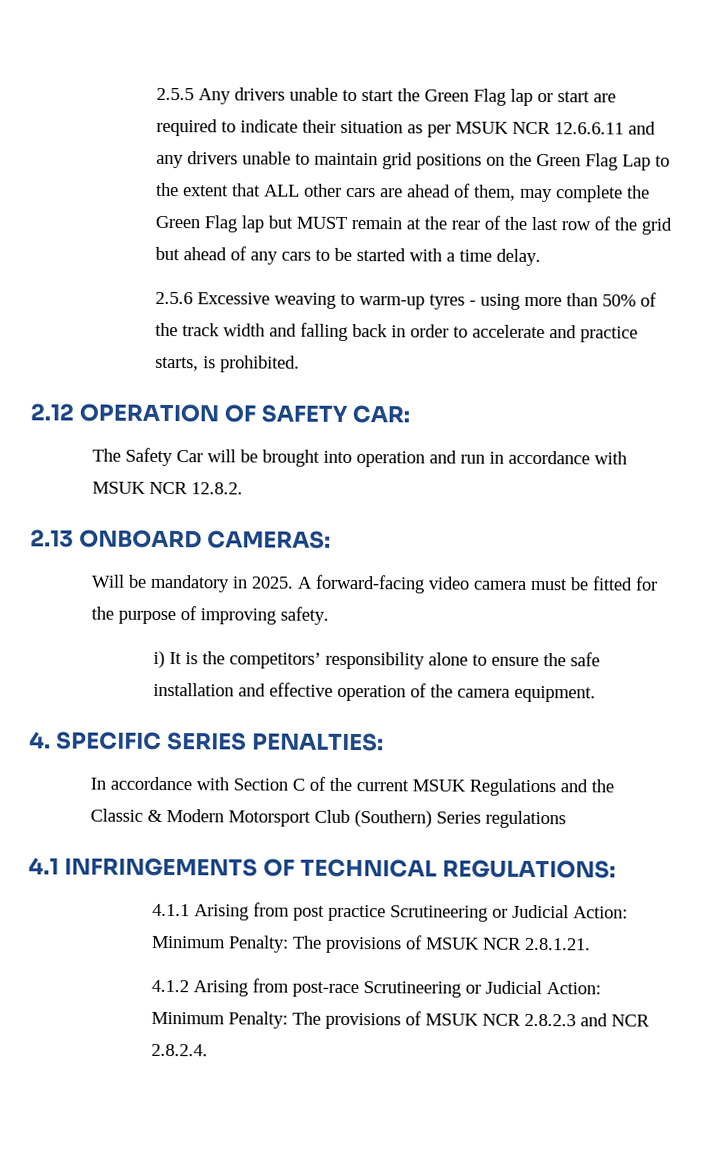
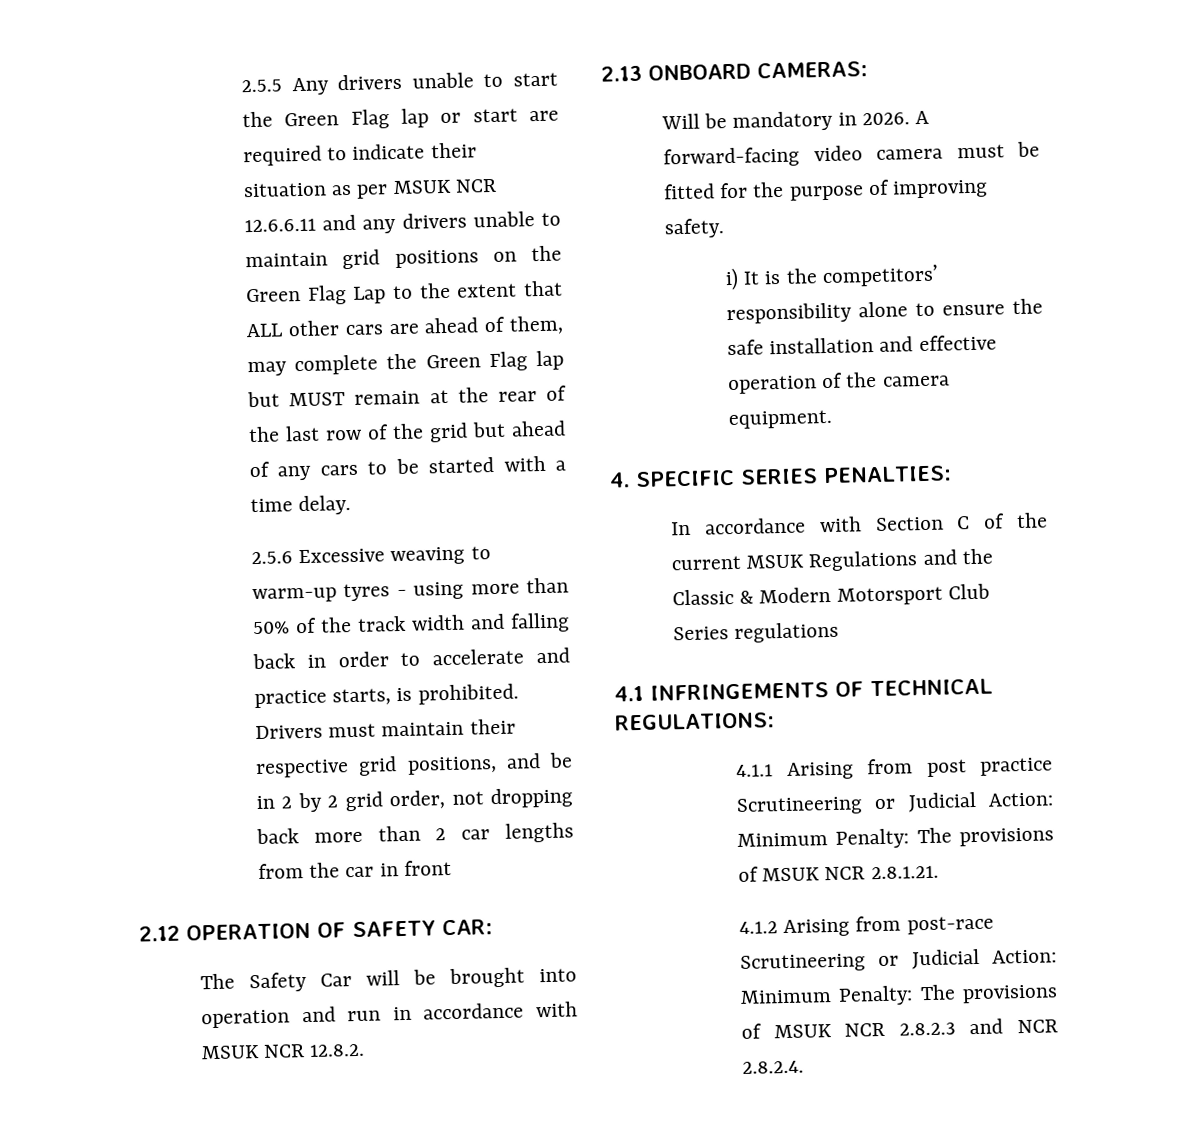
+ Drivers must maintain their respective grid positions, and be in 2 by 2 grid order, not dropping back more than 2 car lengths from the car in front
- Will be mandatory in 2025.
+ Will be mandatory in 2026.
- In accordance with Section C of the current MSUK Regulations and the Classic & Modern Motorsport Club (Southern) Series regulations
+ In accordance with Section C of the current MSUK Regulations and the Classic & Modern Motorsport Club Series regulations

